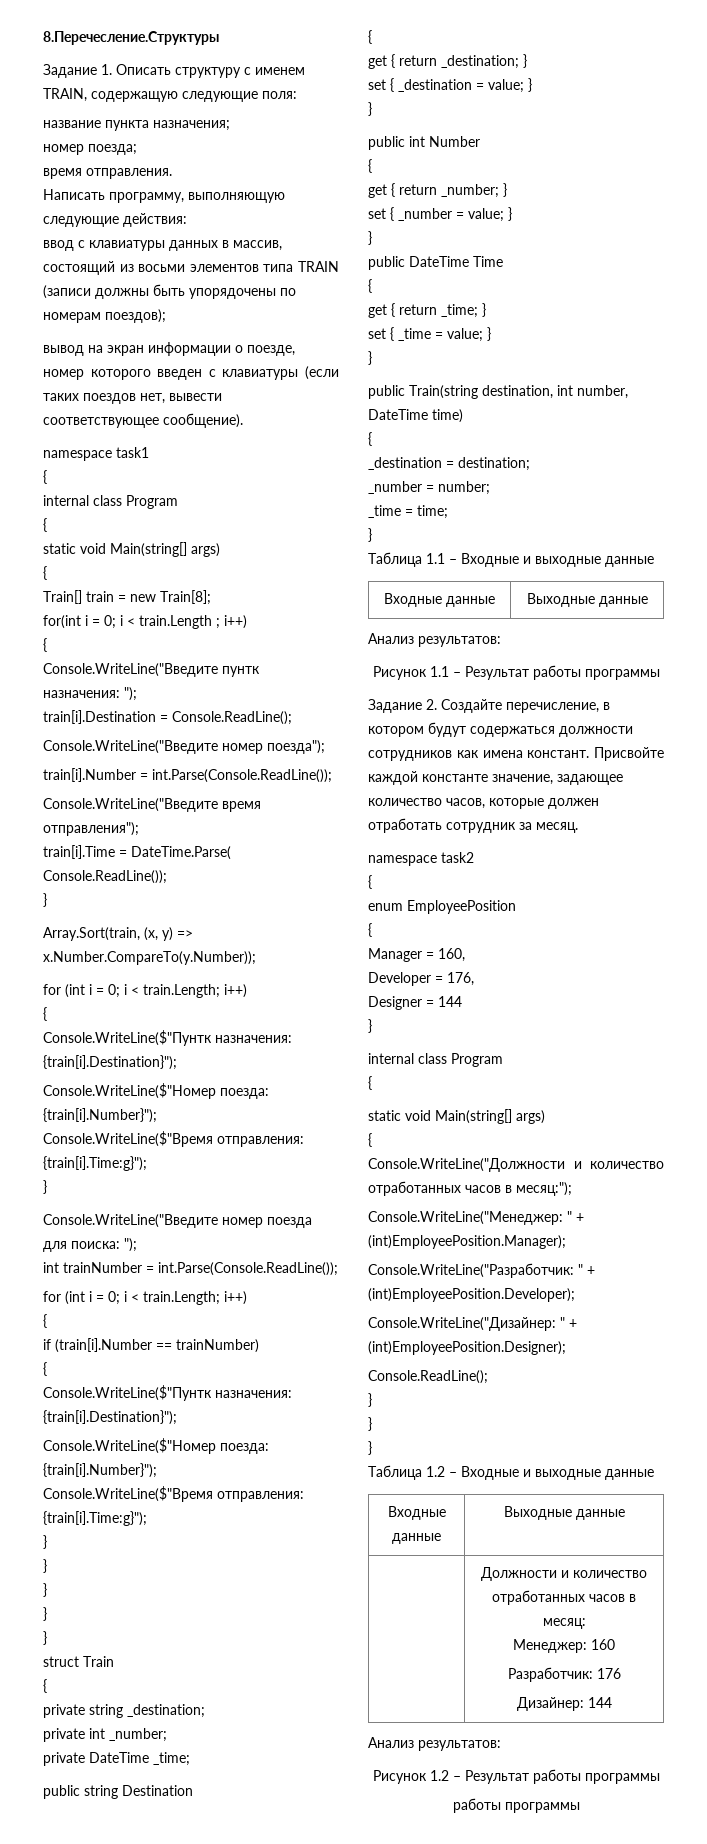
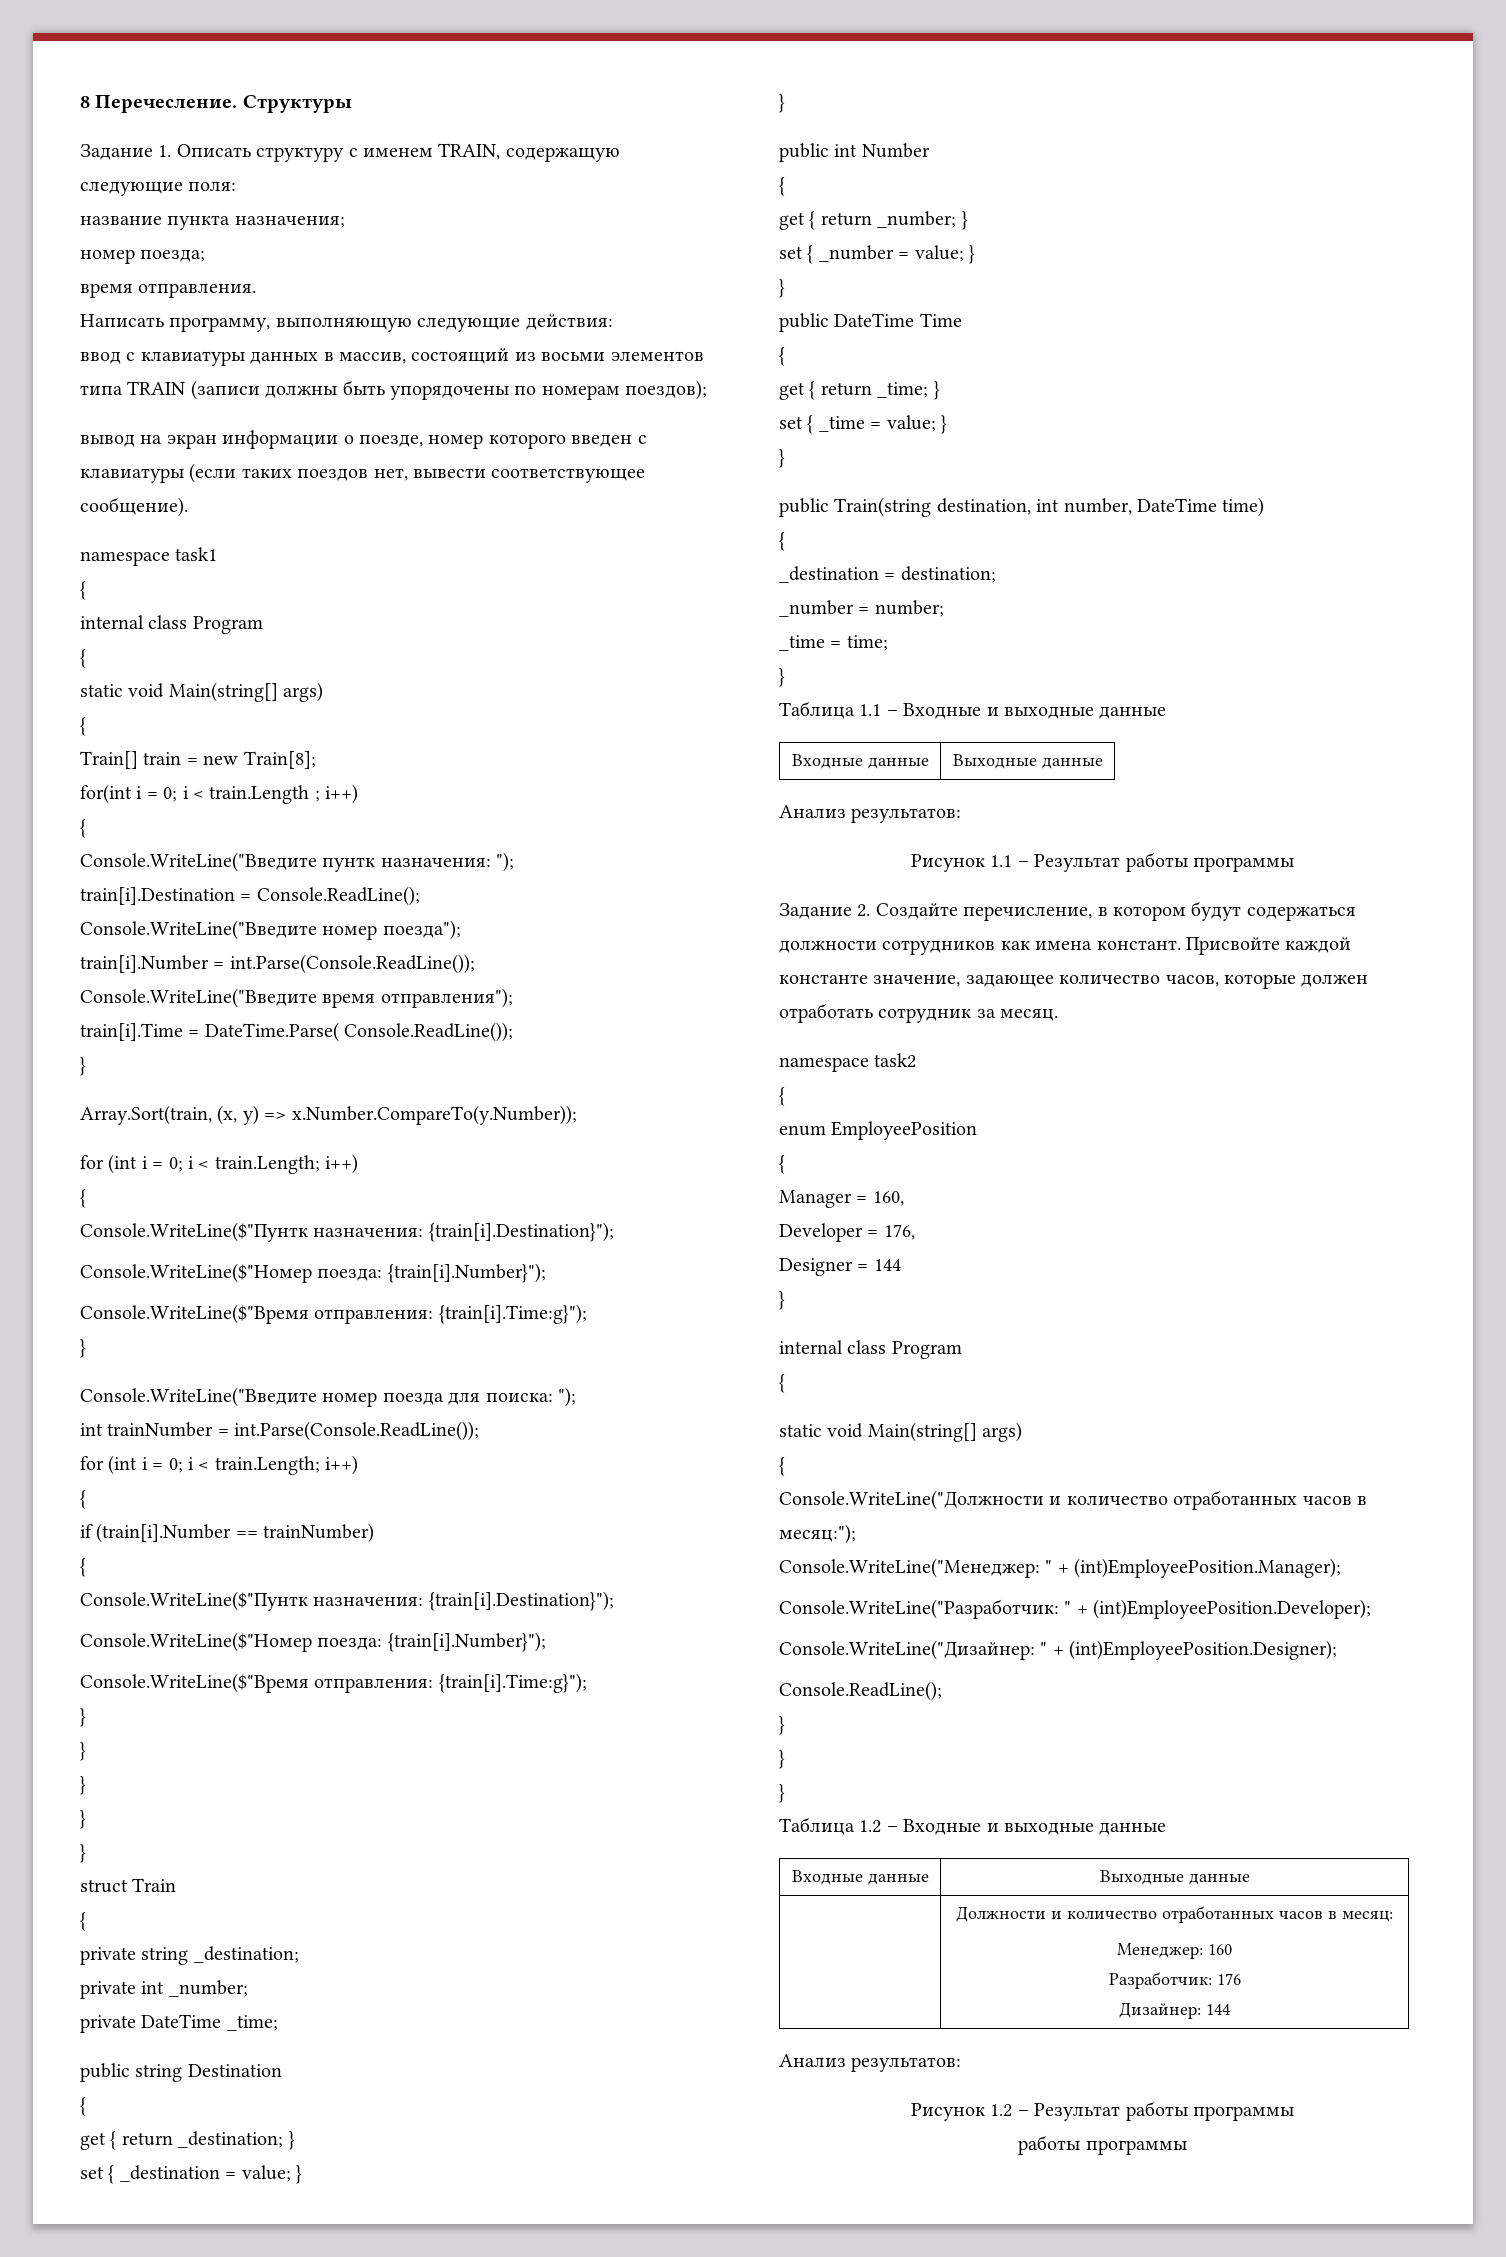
- 8.Перечесление.Структуры
+ 8 Перечесление. Структуры

